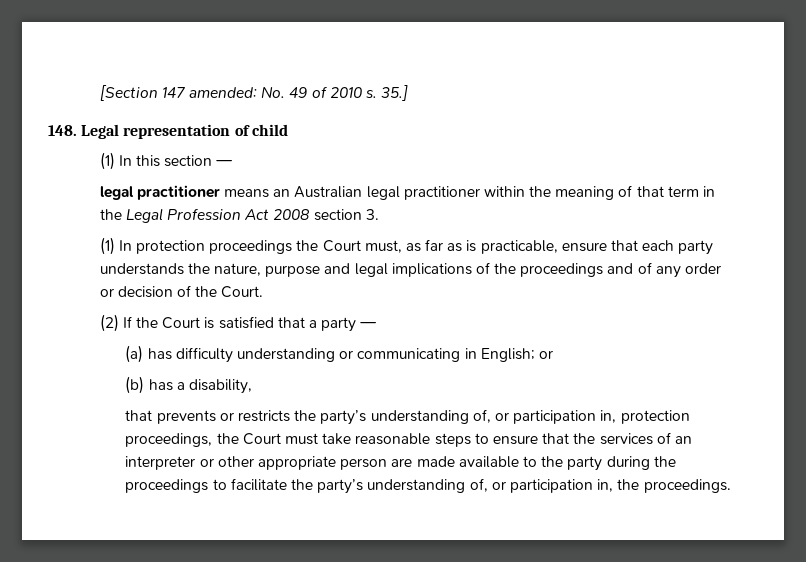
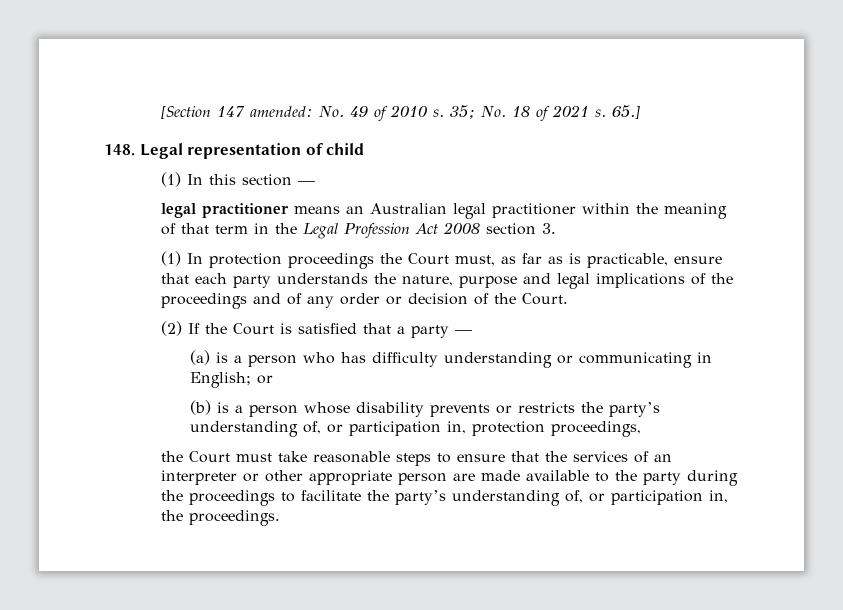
- 35.]
+ 35; No. 18 of 2021 s. 65.]
- (a) has difficulty understanding or communicating in English; or
+ (a) is a person who has difficulty understanding or communicating in English; or
- (b) has a disability,
- that prevents or restricts the party’s understanding of, or participation in, protection proceedings, the Court must take reasonable steps to ensure that the services of an interpreter or other appropriate person are made available to the party during the proceedings to facilitate the party’s understanding of, or participation in, the proceedings.
+ (b) is a person whose disability prevents or restricts the party’s understanding of, or participation in, protection proceedings,
+ the Court must take reasonable steps to ensure that the services of an interpreter or other appropriate person are made available to the party during the proceedings to facilitate the party’s understanding of, or participation in, the proceedings.

